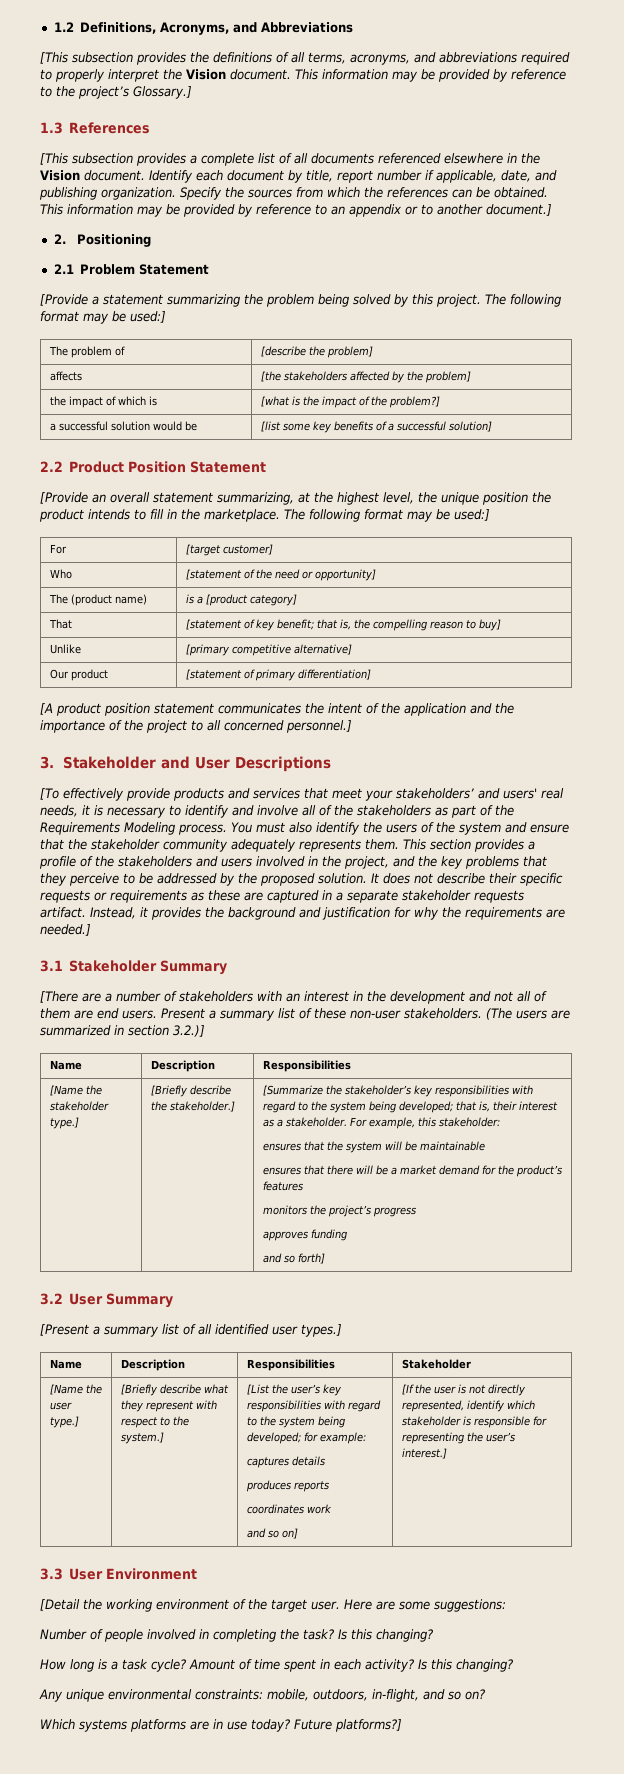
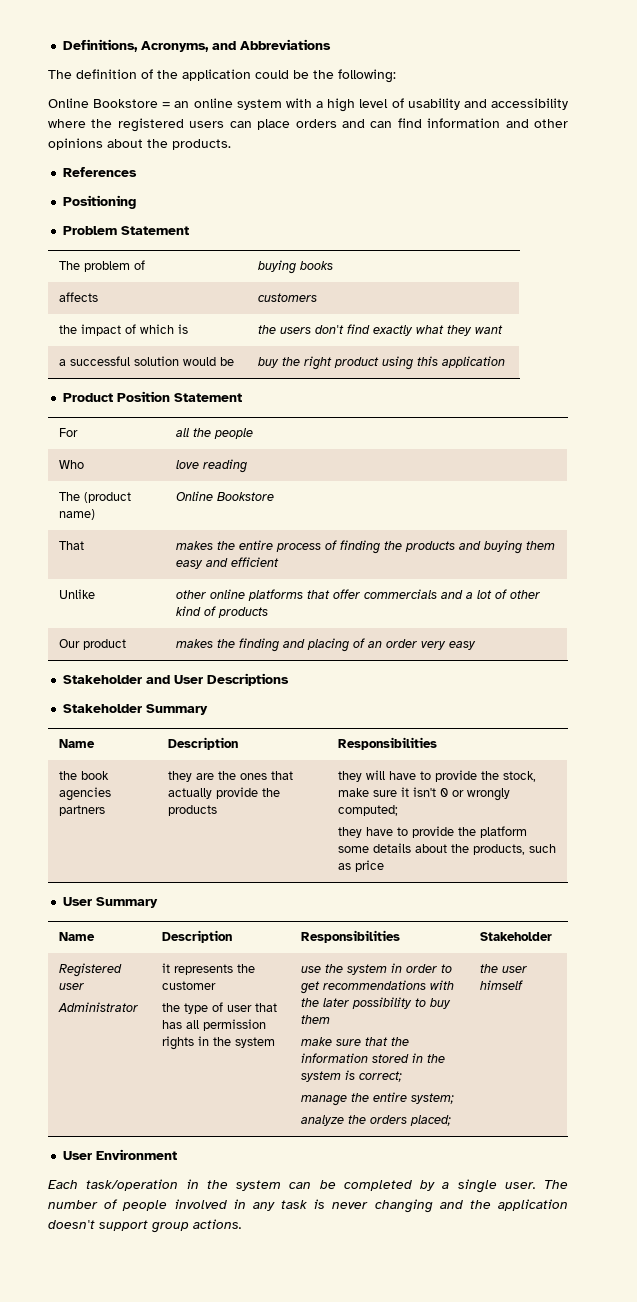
- 1.2 Definitions, Acronyms, and Abbreviations
+ Definitions, Acronyms, and Abbreviations
- [This subsection provides the definitions of all terms, acronyms, and abbreviations required to properly interpret the Vision document. This information may be provided by reference to the project’s Glossary.]
- 1.3 References
- [This subsection provides a complete list of all documents referenced elsewhere in the Vision document. Identify each document by title, report number if applicable, date, and publishing organization. Specify the sources from which the references can be obtained. This information may be provided by reference to an appendix or to another document.]
- 2. Positioning
+ The definition of the application could be the following:
+ Online Bookstore = an online system with a high level of usability and accessibility where the registered users can place orders and can find information and other opinions about the products.
+ References
+ Positioning
- 2.1 Problem Statement
+ Problem Statement
- [Provide a statement summarizing the problem being solved by this project. The following format may be used:]
- The problem of | [describe the problem]
- affects | [the stakeholders affected by the problem]
+ The problem of | buying books
+ affects | customers
- the impact of which is | [what is the impact of the problem?]
+ the impact of which is | the users don't find exactly what they want
- a successful solution would be | [list some key benefits of a successful solution]
- 2.2 Product Position Statement
- [Provide an overall statement summarizing, at the highest level, the unique position the product intends to fill in the marketplace. The following format may be used:]
- For | [target customer]
- Who | [statement of the need or opportunity]
- The (product name) | is a [product category]
- That | [statement of key benefit; that is, the compelling reason to buy]
- Unlike | [primary competitive alternative]
- Our product | [statement of primary differentiation]
- [A product position statement communicates the intent of the application and the importance of the project to all concerned personnel.]
- 3. Stakeholder and User Descriptions
- [To effectively provide products and services that meet your stakeholders’ and users' real needs, it is necessary to identify and involve all of the stakeholders as part of the Requirements Modeling process. You must also identify the users of the system and ensure that the stakeholder community adequately represents them. This section provides a profile of the stakeholders and users involved in the project, and the key problems that they perceive to be addressed by the proposed solution. It does not describe their specific requests or requirements as these are captured in a separate stakeholder requests artifact. Instead, it provides the background and justification for why the requirements are needed.]
- 3.1 Stakeholder Summary
- [There are a number of stakeholders with an interest in the development and not all of them are end users. Present a summary list of these non-user stakeholders. (The users are summarized in section 3.2.)]
+ a successful solution would be | buy the right product using this application
+ Product Position Statement
+ For | all the people
+ Who | love reading
+ The (product name) | Online Bookstore
+ That | makes the entire process of finding the products and buying them easy and efficient
+ Unlike | other online platforms that offer commercials and a lot of other kind of products
+ Our product | makes the finding and placing of an order very easy
+ Stakeholder and User Descriptions
+ Stakeholder Summary
  Name | Description | Responsibilities
- [Name the stakeholder type.] | [Briefly describe the stakeholder.] | [Summarize the stakeholder’s key responsibilities with regard to the system being developed; that is, their interest as a stakeholder. For example, this stakeholder:
- ensures that the system will be maintainable
- ensures that there will be a market demand for the product’s features
- monitors the project’s progress
- approves funding
- and so forth]
- 3.2 User Summary
- [Present a summary list of all identified user types.]
+ the book agencies partners | they are the ones that actually provide the products | they will have to provide the stock, make sure it isn't 0 or wrongly computed;
+ they have to provide the platform some details about the products, such as price
+ User Summary
  Name | Description | Responsibilities | Stakeholder
- [Name the user type.] | [Briefly describe what they represent with respect to the system.] | [List the user’s key responsibilities with regard to the system being developed; for example:
- captures details
- produces reports
- coordinates work
- and so on] | [If the user is not directly represented, identify which stakeholder is responsible for representing the user’s interest.]
- 3.3 User Environment
- [Detail the working environment of the target user. Here are some suggestions:
- Number of people involved in completing the task? Is this changing?
- How long is a task cycle? Amount of time spent in each activity? Is this changing?
- Any unique environmental constraints: mobile, outdoors, in-flight, and so on?
- Which systems platforms are in use today? Future platforms?]
+ Registered user
+ Administrator | it represents the customer
+ the type of user that has all permission rights in the system | use the system in order to get recommendations with the later possibility to buy them
+ make sure that the information stored in the system is correct;
+ manage the entire system;
+ analyze the orders placed; | the user himself
+ User Environment
+ Each task/operation in the system can be completed by a single user. The number of people involved in any task is never changing and the application doesn't support group actions.

